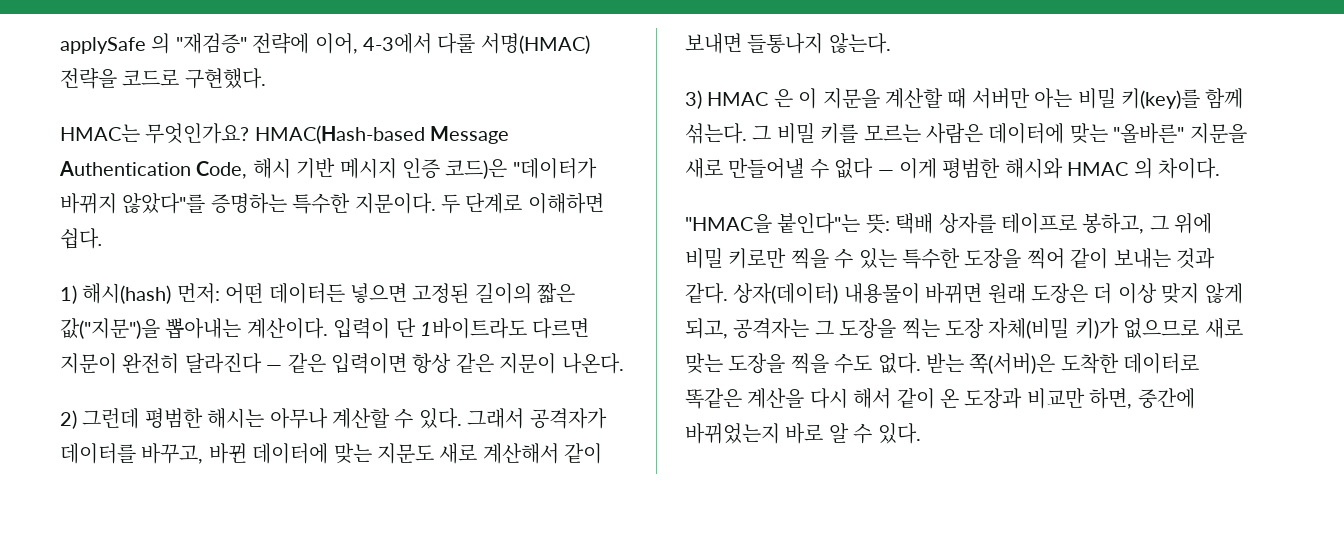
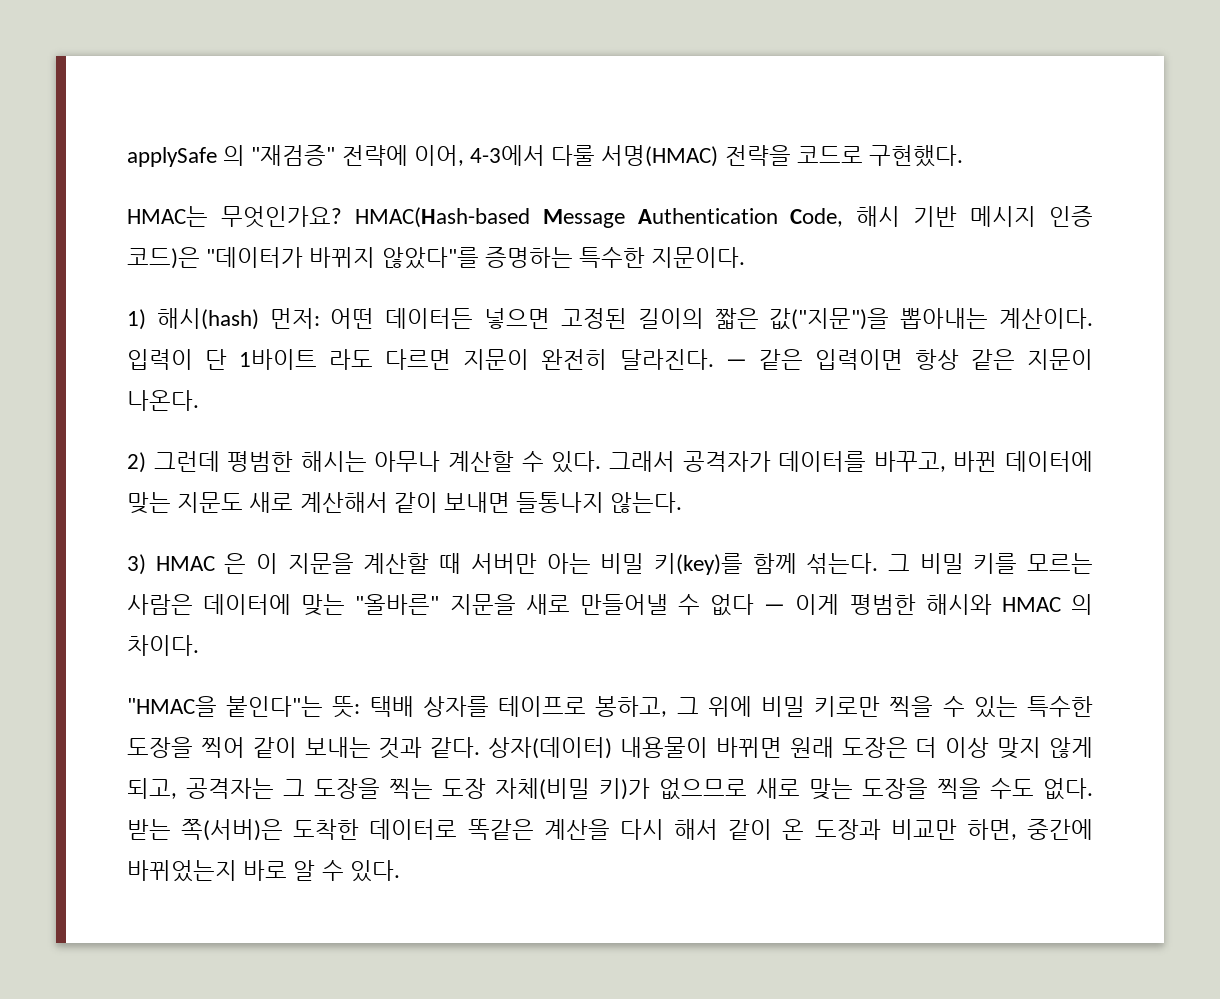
- 두 단계로 이해하면 쉽다.
- 입력이 단 1바이트라도 다르면 지문이 완전히 달라진다 — 같은 입력이면 항상 같은 지문이 나온다.
+ 입력이 단 1바이트 라도 다르면 지문이 완전히 달라진다. — 같은 입력이면 항상 같은 지문이 나온다.

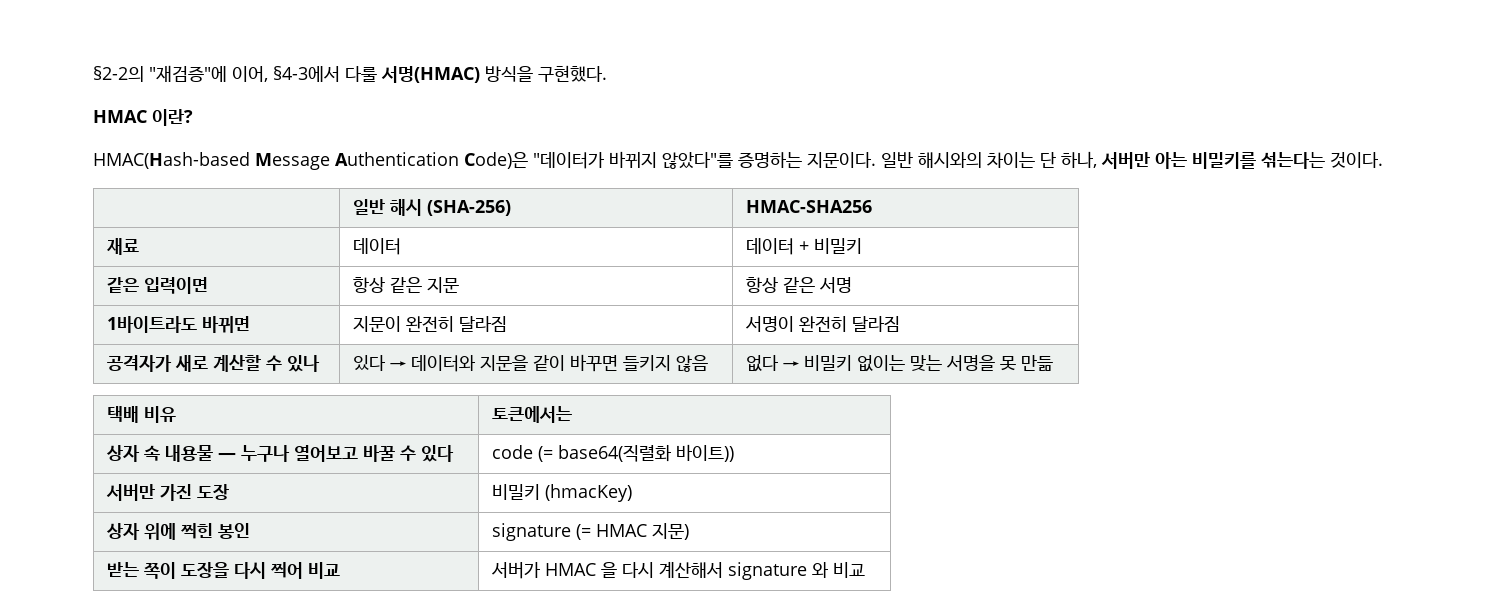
- applySafe 의 "재검증" 전략에 이어, 4-3에서 다룰 서명(HMAC) 전략을 코드로 구현했다.
+ §2-2의 "재검증"에 이어, §4-3에서 다룰 서명(HMAC) 방식을 구현했다.
- HMAC는 무엇인가요? HMAC(Hash-based Message Authentication Code, 해시 기반 메시지 인증 코드)은 "데이터가 바뀌지 않았다"를 증명하는 특수한 지문이다.
- 1) 해시(hash) 먼저: 어떤 데이터든 넣으면 고정된 길이의 짧은 값("지문")을 뽑아내는 계산이다. 입력이 단 1바이트 라도 다르면 지문이 완전히 달라진다. — 같은 입력이면 항상 같은 지문이 나온다.
- 2) 그런데 평범한 해시는 아무나 계산할 수 있다. 그래서 공격자가 데이터를 바꾸고, 바뀐 데이터에 맞는 지문도 새로 계산해서 같이 보내면 들통나지 않는다.
- 3) HMAC 은 이 지문을 계산할 때 서버만 아는 비밀 키(key)를 함께 섞는다. 그 비밀 키를 모르는 사람은 데이터에 맞는 "올바른" 지문을 새로 만들어낼 수 없다 — 이게 평범한 해시와 HMAC 의 차이다.
- "HMAC을 붙인다"는 뜻: 택배 상자를 테이프로 봉하고, 그 위에 비밀 키로만 찍을 수 있는 특수한 도장을 찍어 같이 보내는 것과 같다. 상자(데이터) 내용물이 바뀌면 원래 도장은 더 이상 맞지 않게 되고, 공격자는 그 도장을 찍는 도장 자체(비밀 키)가 없으므로 새로 맞는 도장을 찍을 수도 없다. 받는 쪽(서버)은 도착한 데이터로 똑같은 계산을 다시 해서 같이 온 도장과 비교만 하면, 중간에 바뀌었는지 바로 알 수 있다.
+ HMAC 이란?
+ HMAC(Hash-based Message Authentication Code)은 "데이터가 바뀌지 않았다"를 증명하는 지문이다. 일반 해시와의 차이는 단 하나, 서버만 아는 비밀키를 섞는다는 것이다.
+ | 일반 해시 (SHA-256) | HMAC-SHA256
+ 재료 | 데이터 | 데이터 + 비밀키
+ 같은 입력이면 | 항상 같은 지문 | 항상 같은 서명
+ 1바이트라도 바뀌면 | 지문이 완전히 달라짐 | 서명이 완전히 달라짐
+ 공격자가 새로 계산할 수 있나 | 있다 → 데이터와 지문을 같이 바꾸면 들키지 않음 | 없다 → 비밀키 없이는 맞는 서명을 못 만듦
+ 택배 비유 | 토큰에서는
+ 상자 속 내용물 — 누구나 열어보고 바꿀 수 있다 | code (= base64(직렬화 바이트))
+ 서버만 가진 도장 | 비밀키 (hmacKey)
+ 상자 위에 찍힌 봉인 | signature (= HMAC 지문)
+ 받는 쪽이 도장을 다시 찍어 비교 | 서버가 HMAC 을 다시 계산해서 signature 와 비교

